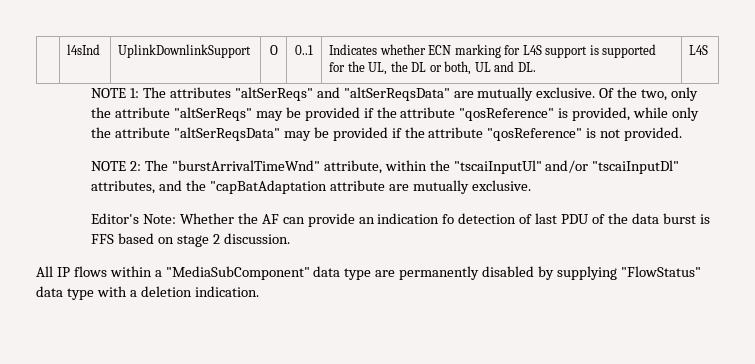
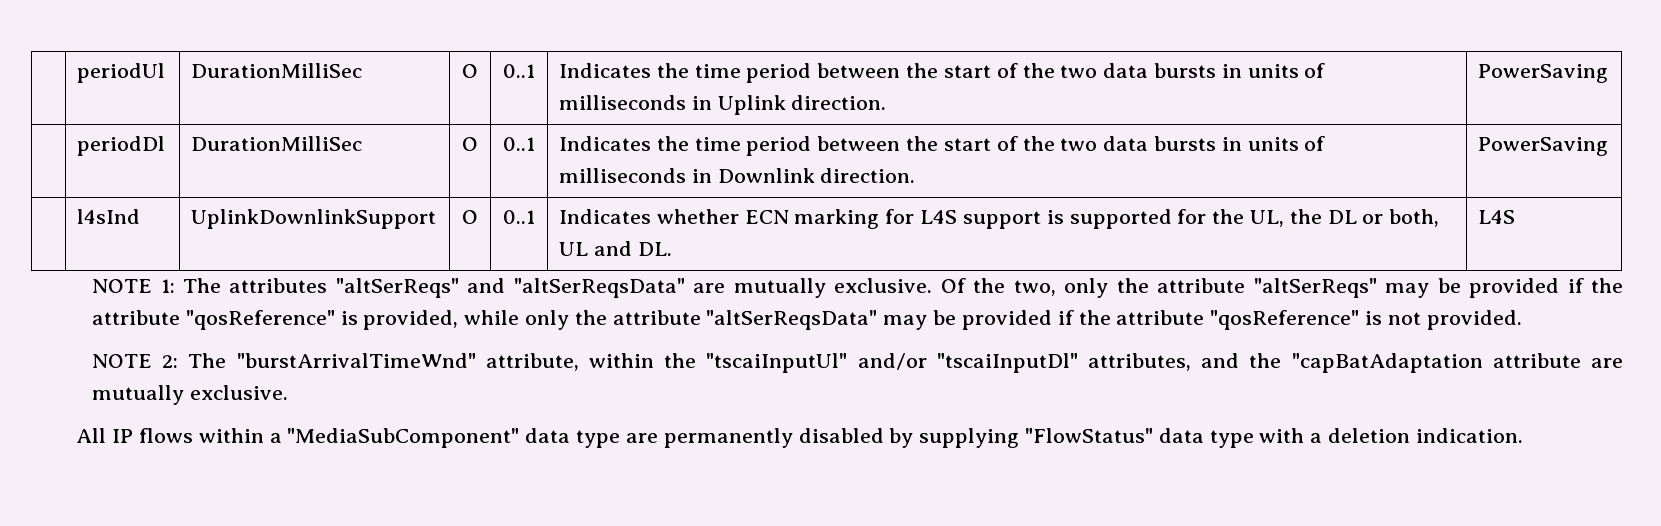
+ | periodUl | DurationMilliSec | O | 0..1 | Indicates the time period between the start of the two data bursts in units of milliseconds in Uplink direction. | PowerSaving
+ | periodDl | DurationMilliSec | O | 0..1 | Indicates the time period between the start of the two data bursts in units of milliseconds in Downlink direction. | PowerSaving
- Editor's Note: Whether the AF can provide an indication fo detection of last PDU of the data burst is FFS based on stage 2 discussion.

